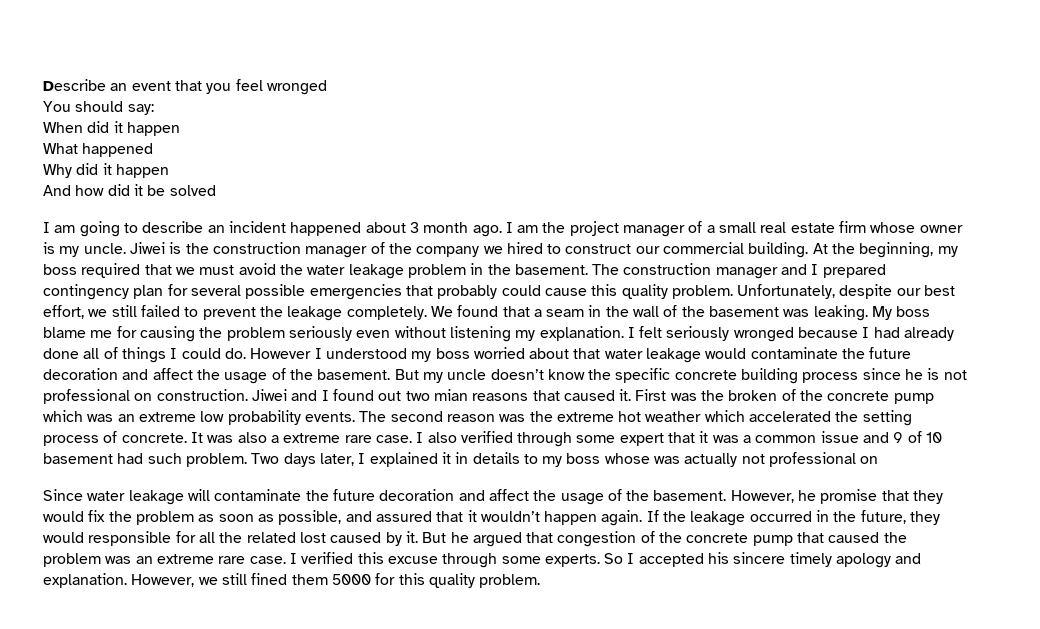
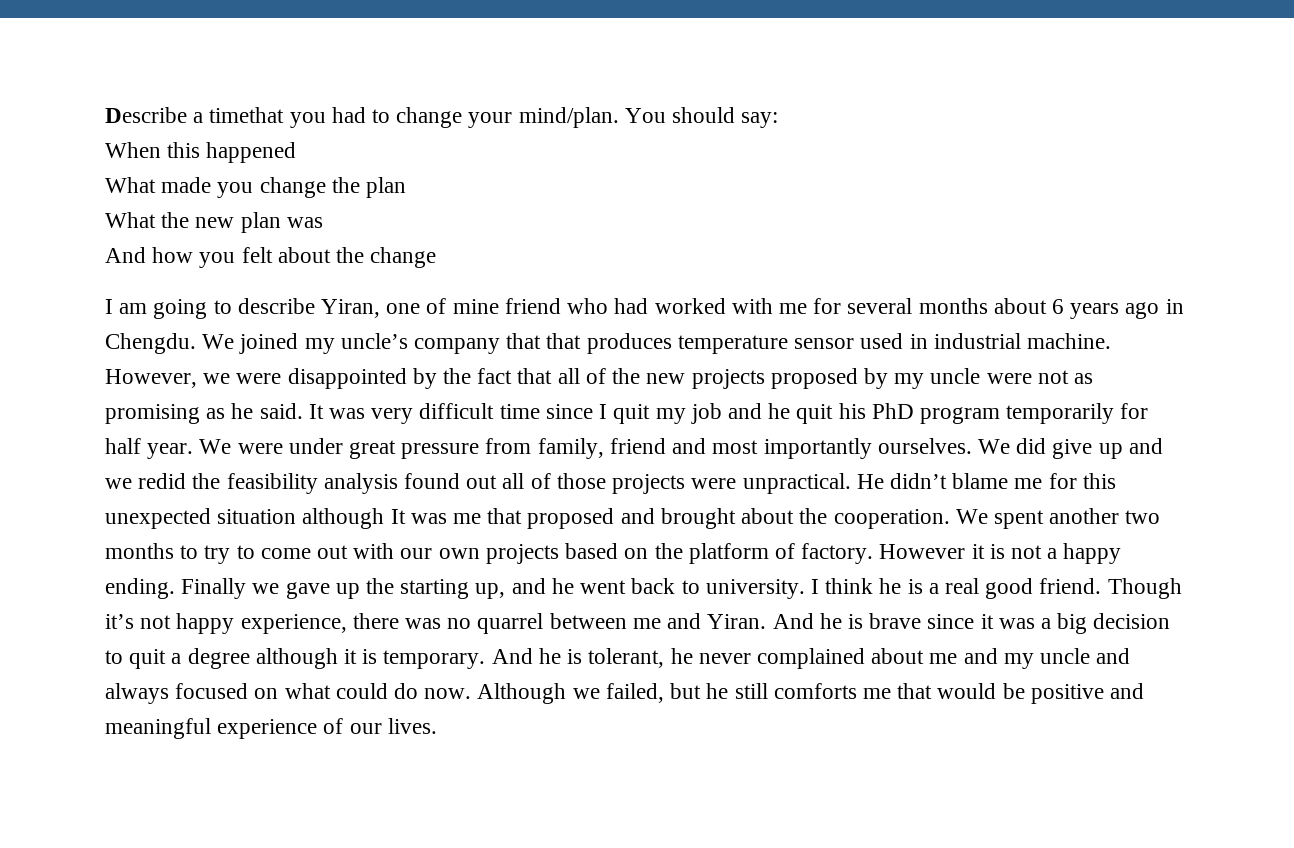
- Describe an event that you feel wronged
- You should say:
- When did it happen
- What happened
- Why did it happen
- And how did it be solved
+ Describe a timethat you had to change your mind/plan. You should say:
+ When this happened
+ What made you change the plan
+ What the new plan was
+ And how you felt about the change
- I am going to describe an incident happened about 3 month ago. I am the project manager of a small real estate firm whose owner is my uncle. Jiwei is the construction manager of the company we hired to construct our commercial building. At the beginning, my boss required that we must avoid the water leakage problem in the basement. The construction manager and I prepared contingency plan for several possible emergencies that probably could cause this quality problem. Unfortunately, despite our best effort, we still failed to prevent the leakage completely. We found that a seam in the wall of the basement was leaking. My boss blame me for causing the problem seriously even without listening my explanation. I felt seriously wronged because I had already done all of things I could do. However I understood my boss worried about that water leakage would contaminate the future decoration and affect the usage of the basement. But my uncle doesn’t know the specific concrete building process since he is not professional on construction. Jiwei and I found out two mian reasons that caused it. First was the broken of the concrete pump which was an extreme low probability events. The second reason was the extreme hot weather which accelerated the setting process of concrete. It was also a extreme rare case. I also verified through some expert that it was a common issue and 9 of 10 basement had such problem. Two days later, I explained it in details to my boss whose was actually not professional on
- Since water leakage will contaminate the future decoration and affect the usage of the basement. However, he promise that they would fix the problem as soon as possible, and assured that it wouldn’t happen again. If the leakage occurred in the future, they would responsible for all the related lost caused by it. But he argued that congestion of the concrete pump that caused the problem was an extreme rare case. I verified this excuse through some experts. So I accepted his sincere timely apology and explanation. However, we still fined them 5000 for this quality problem.
+ I am going to describe Yiran, one of mine friend who had worked with me for several months about 6 years ago in Chengdu. We joined my uncle’s company that that produces temperature sensor used in industrial machine. However, we were disappointed by the fact that all of the new projects proposed by my uncle were not as promising as he said. It was very difficult time since I quit my job and he quit his PhD program temporarily for half year. We were under great pressure from family, friend and most importantly ourselves. We did give up and we redid the feasibility analysis found out all of those projects were unpractical. He didn’t blame me for this unexpected situation although It was me that proposed and brought about the cooperation. We spent another two months to try to come out with our own projects based on the platform of factory. However it is not a happy ending. Finally we gave up the starting up, and he went back to university. I think he is a real good friend. Though it’s not happy experience, there was no quarrel between me and Yiran. And he is brave since it was a big decision to quit a degree although it is temporary. And he is tolerant, he never complained about me and my uncle and always focused on what could do now. Although we failed, but he still comforts me that would be positive and meaningful experience of our lives.

